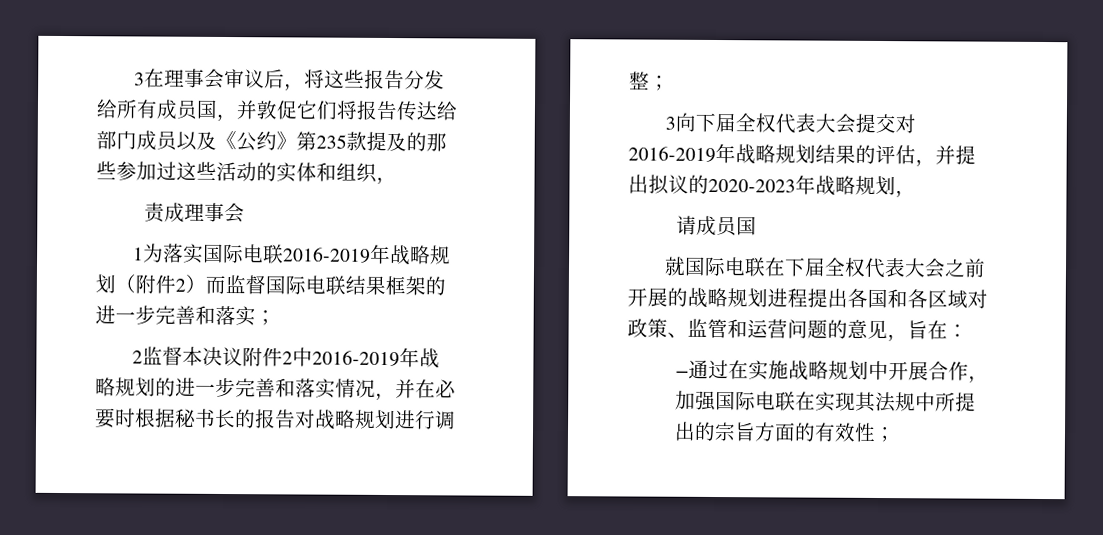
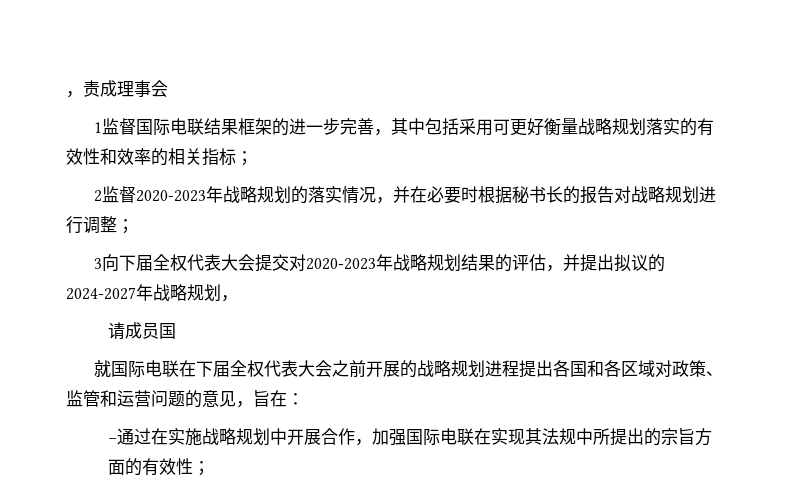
- 3在理事会审议后，将这些报告分发给所有成员国，并敦促它们将报告传达给部门成员以及《公约》第235款提及的那些参加过这些活动的实体和组织，
- 责成理事会
- 1为落实国际电联2016-2019年战略规划（附件2）而监督国际电联结果框架的进一步完善和落实；
- 2监督本决议附件2中2016-2019年战略规划的进一步完善和落实情况，并在必要时根据秘书长的报告对战略规划进行调整；
+ ，责成理事会
+ 1监督国际电联结果框架的进一步完善，其中包括采用可更好衡量战略规划落实的有效性和效率的相关指标；
+ 2监督2020-2023年战略规划的落实情况，并在必要时根据秘书长的报告对战略规划进行调整；
- 3向下届全权代表大会提交对2016-2019年战略规划结果的评估，并提出拟议的2020-2023年战略规划，
+ 3向下届全权代表大会提交对2020-2023年战略规划结果的评估，并提出拟议的2024-2027年战略规划，

